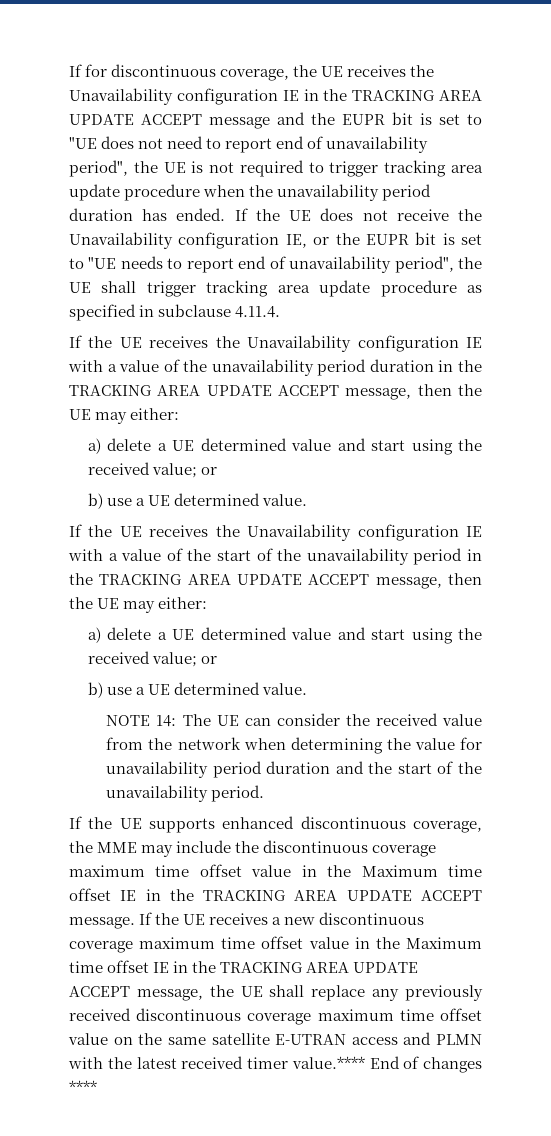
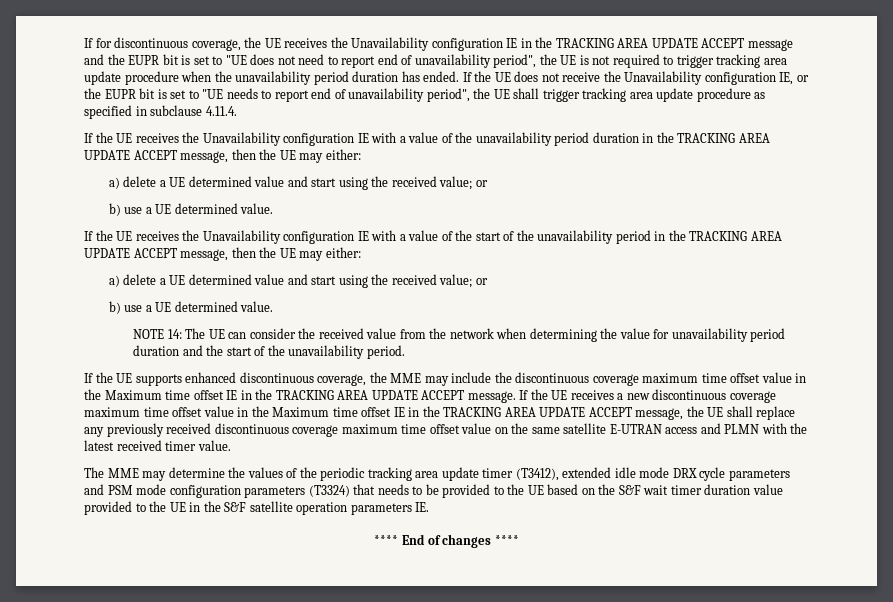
- If the UE receives a new discontinuous coverage maximum time offset value in the Maximum time offset IE in the TRACKING AREA UPDATE ACCEPT message, the UE shall replace any previously received discontinuous coverage maximum time offset value on the same satellite E-UTRAN access and PLMN with the latest received timer value.**** End of changes ****
+ If the UE receives a new discontinuous coverage maximum time offset value in the Maximum time offset IE in the TRACKING AREA UPDATE ACCEPT message, the UE shall replace any previously received discontinuous coverage maximum time offset value on the same satellite E-UTRAN access and PLMN with the latest received timer value.
+ The MME may determine the values of the periodic tracking area update timer (T3412), extended idle mode DRX cycle parameters and PSM mode configuration parameters (T3324) that needs to be provided to the UE based on the S&F wait timer duration value provided to the UE in the S&F satellite operation parameters IE.
+ **** End of changes ****

